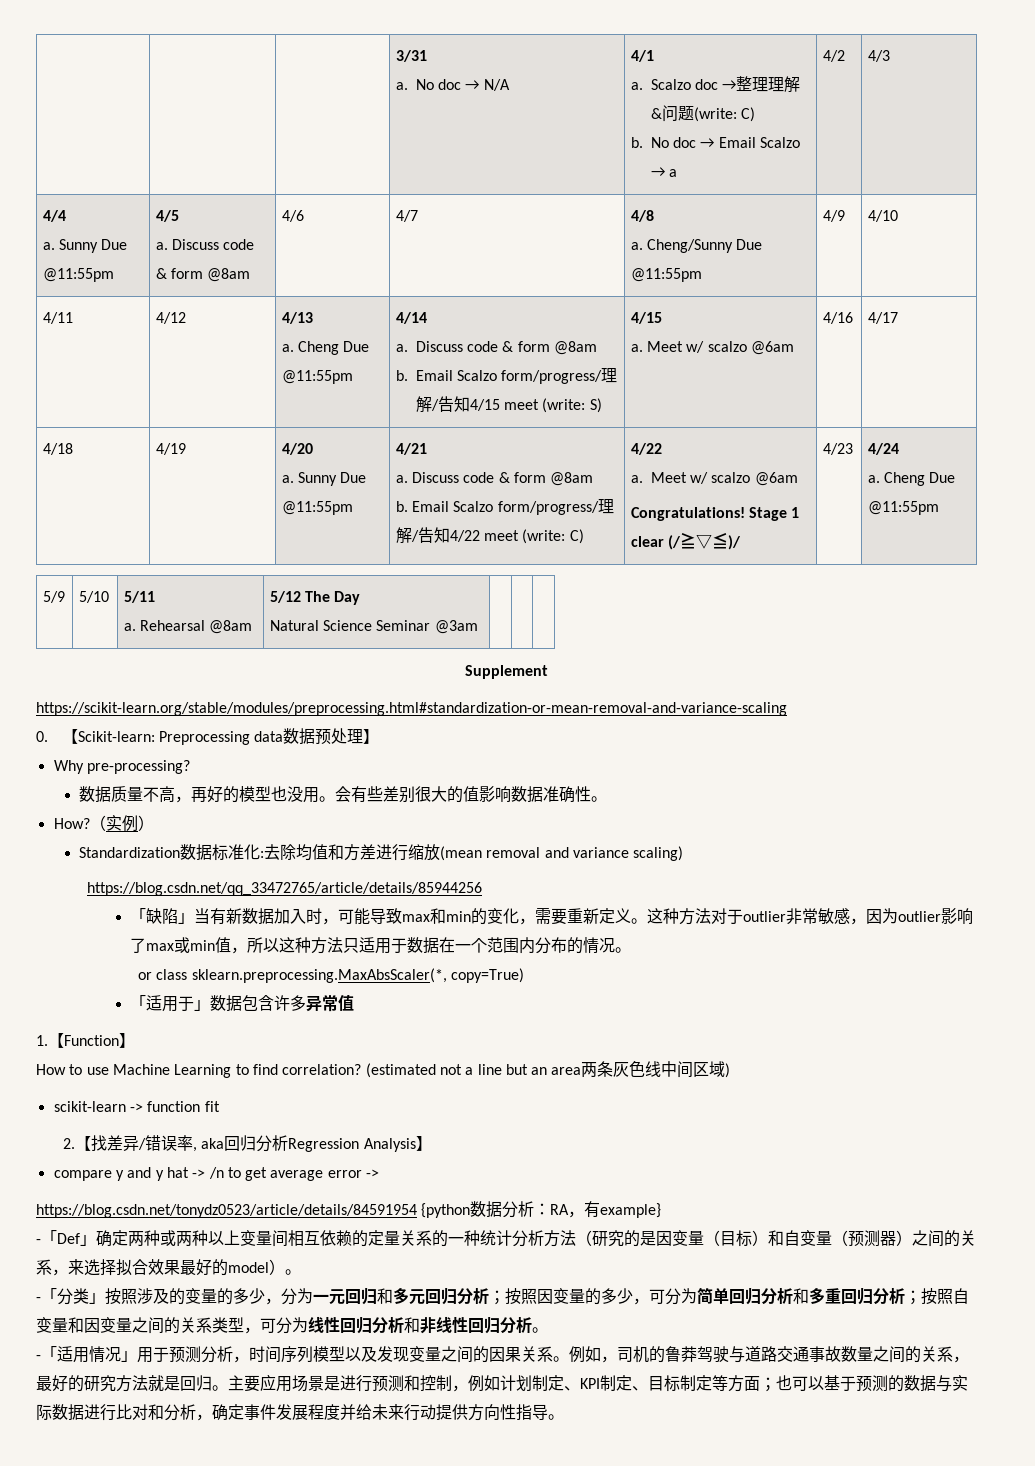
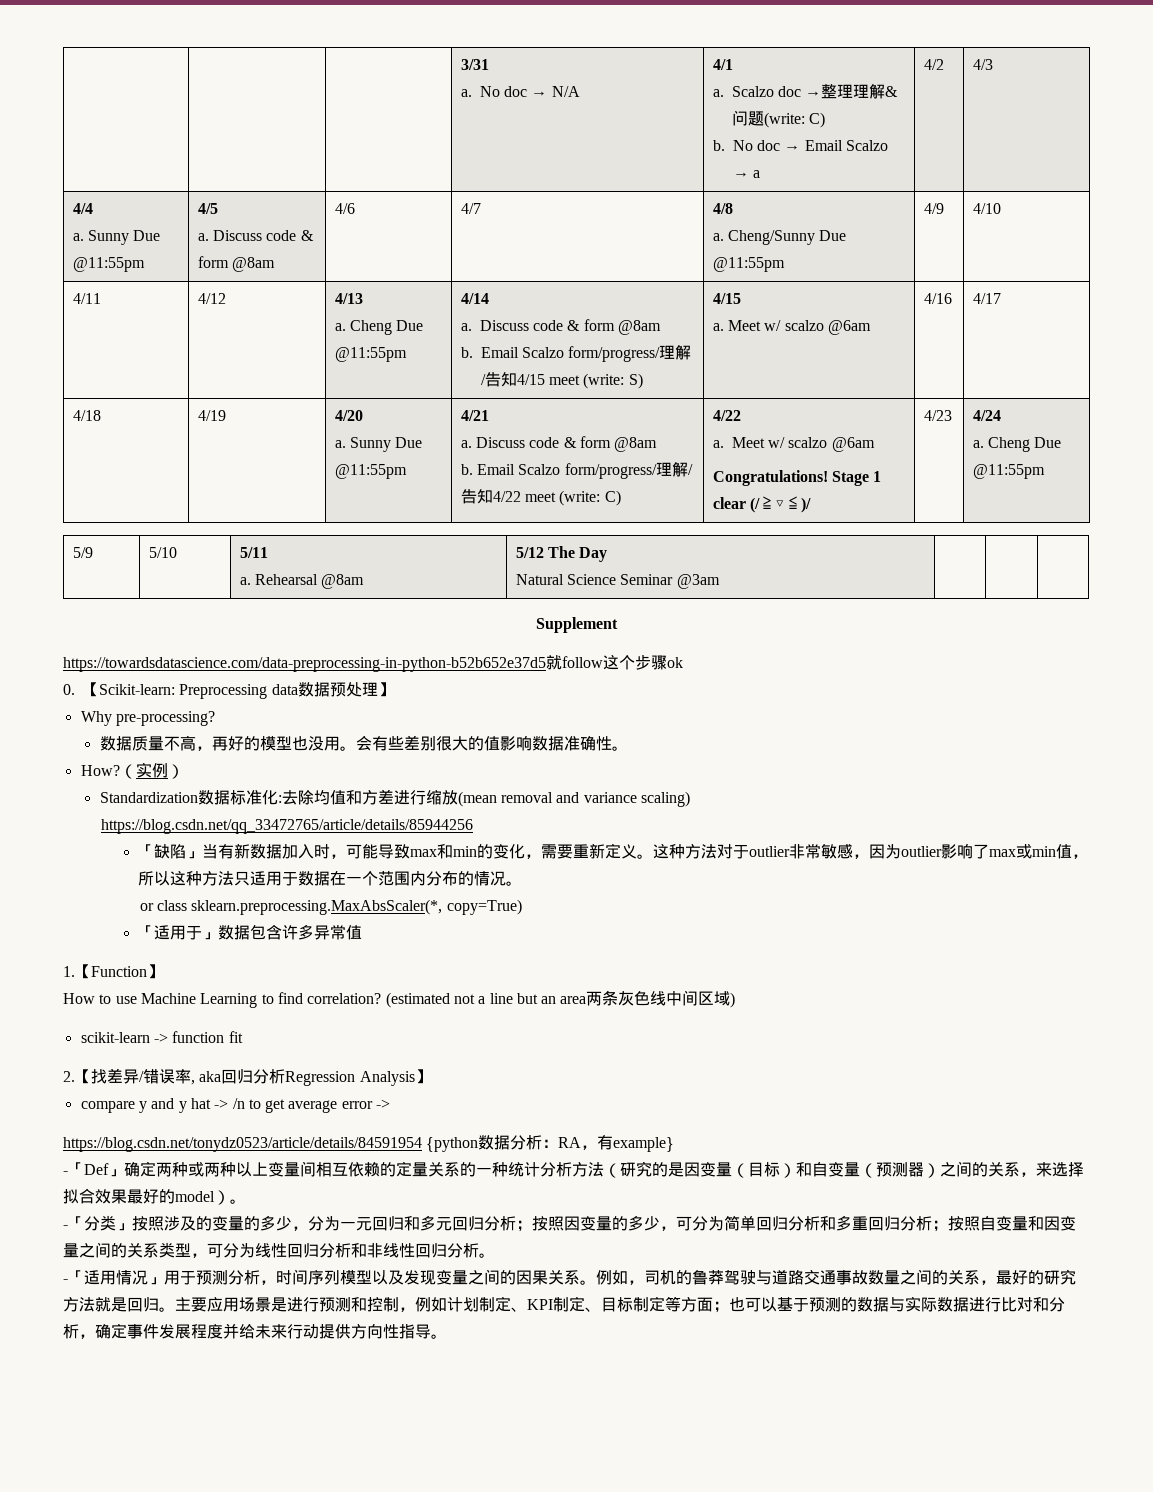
- https://scikit-learn.org/stable/modules/preprocessing.html#standardization-or-mean-removal-and-variance-scaling
+ https://towardsdatascience.com/data-preprocessing-in-python-b52b652e37d5就follow这个步骤ok

